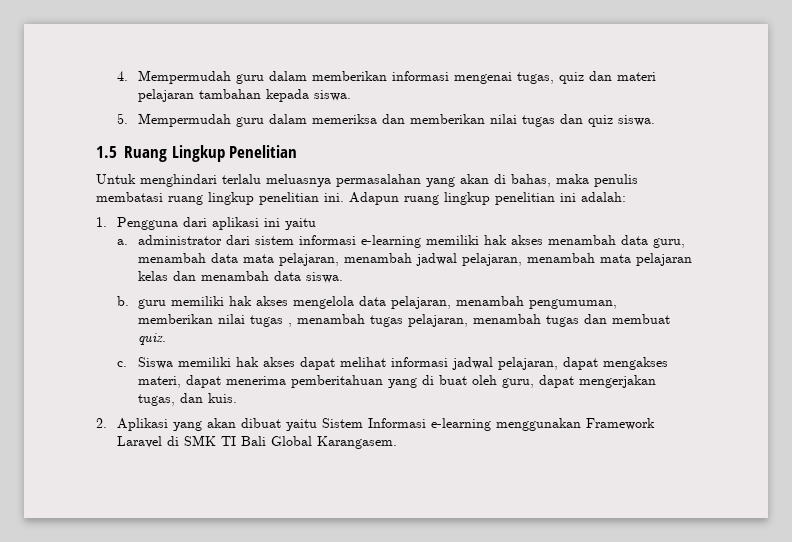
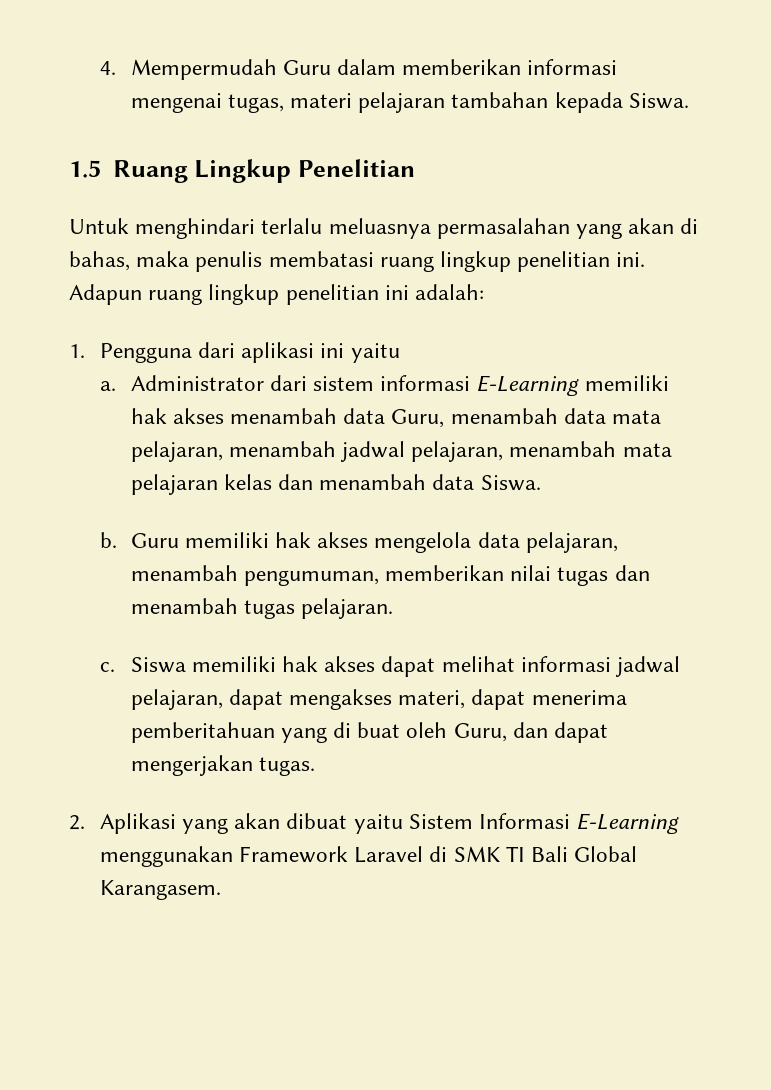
- 4. Mempermudah guru dalam memberikan informasi mengenai tugas, quiz dan materi pelajaran tambahan kepada siswa.
- 5. Mempermudah guru dalam memeriksa dan memberikan nilai tugas dan quiz siswa.
+ 4. Mempermudah Guru dalam memberikan informasi mengenai tugas, materi pelajaran tambahan kepada Siswa.
- a. administrator dari sistem informasi e-learning memiliki hak akses menambah data guru, menambah data mata pelajaran, menambah jadwal pelajaran, menambah mata pelajaran kelas dan menambah data siswa.
+ a. Administrator dari sistem informasi E-Learning memiliki hak akses menambah data Guru, menambah data mata pelajaran, menambah jadwal pelajaran, menambah mata pelajaran kelas dan menambah data Siswa.
- b. guru memiliki hak akses mengelola data pelajaran, menambah pengumuman, memberikan nilai tugas , menambah tugas pelajaran, menambah tugas dan membuat quiz.
+ b. Guru memiliki hak akses mengelola data pelajaran, menambah pengumuman, memberikan nilai tugas dan menambah tugas pelajaran.
- Siswa memiliki hak akses dapat melihat informasi jadwal pelajaran, dapat mengakses materi, dapat menerima pemberitahuan yang di buat oleh guru, dapat mengerjakan tugas, dan kuis.
+ Siswa memiliki hak akses dapat melihat informasi jadwal pelajaran, dapat mengakses materi, dapat menerima pemberitahuan yang di buat oleh Guru, dan dapat mengerjakan tugas.
- 2. Aplikasi yang akan dibuat yaitu Sistem Informasi e-learning menggunakan Framework Laravel di SMK TI Bali Global Karangasem.
+ 2. Aplikasi yang akan dibuat yaitu Sistem Informasi E-Learning menggunakan Framework Laravel di SMK TI Bali Global Karangasem.

